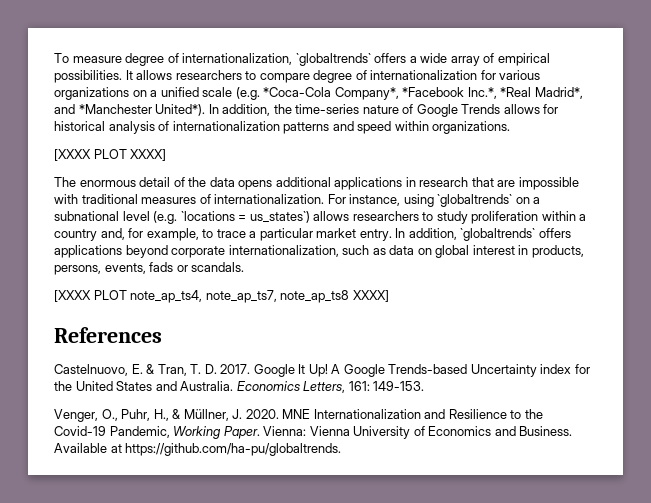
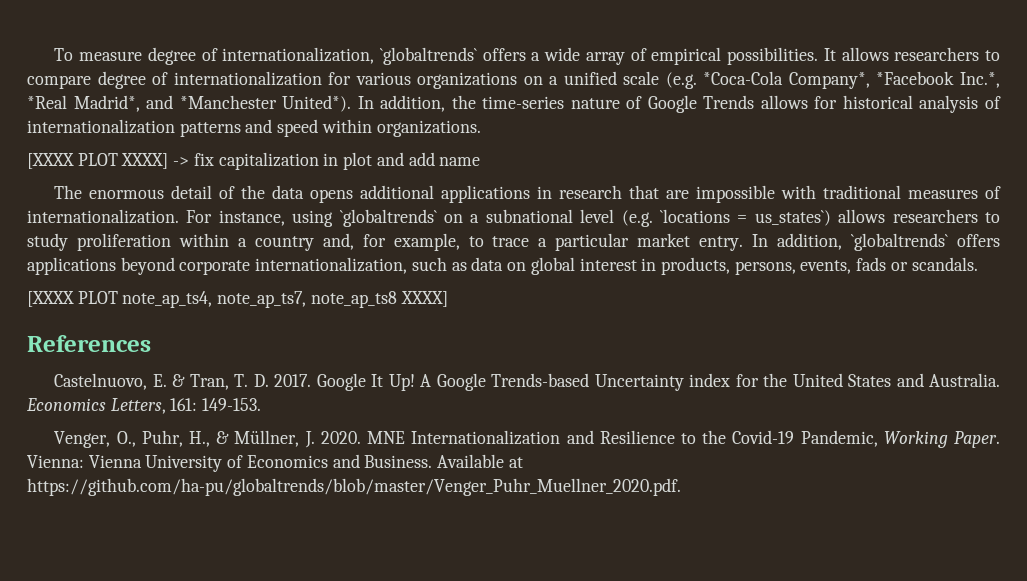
- [XXXX PLOT XXXX]
+ [XXXX PLOT XXXX] -> fix capitalization in plot and add name
- Available at https://github.com/ha-pu/globaltrends.
+ Available at https://github.com/ha-pu/globaltrends/blob/master/Venger_Puhr_Muellner_2020.pdf.

